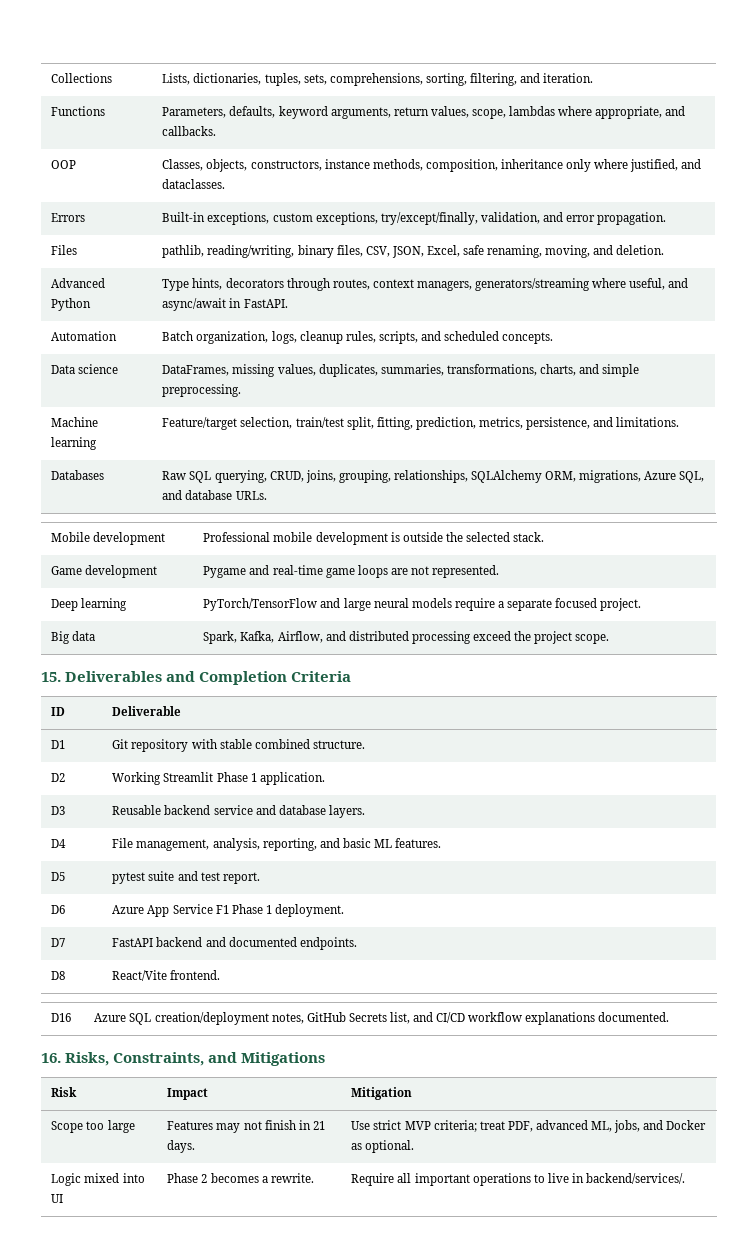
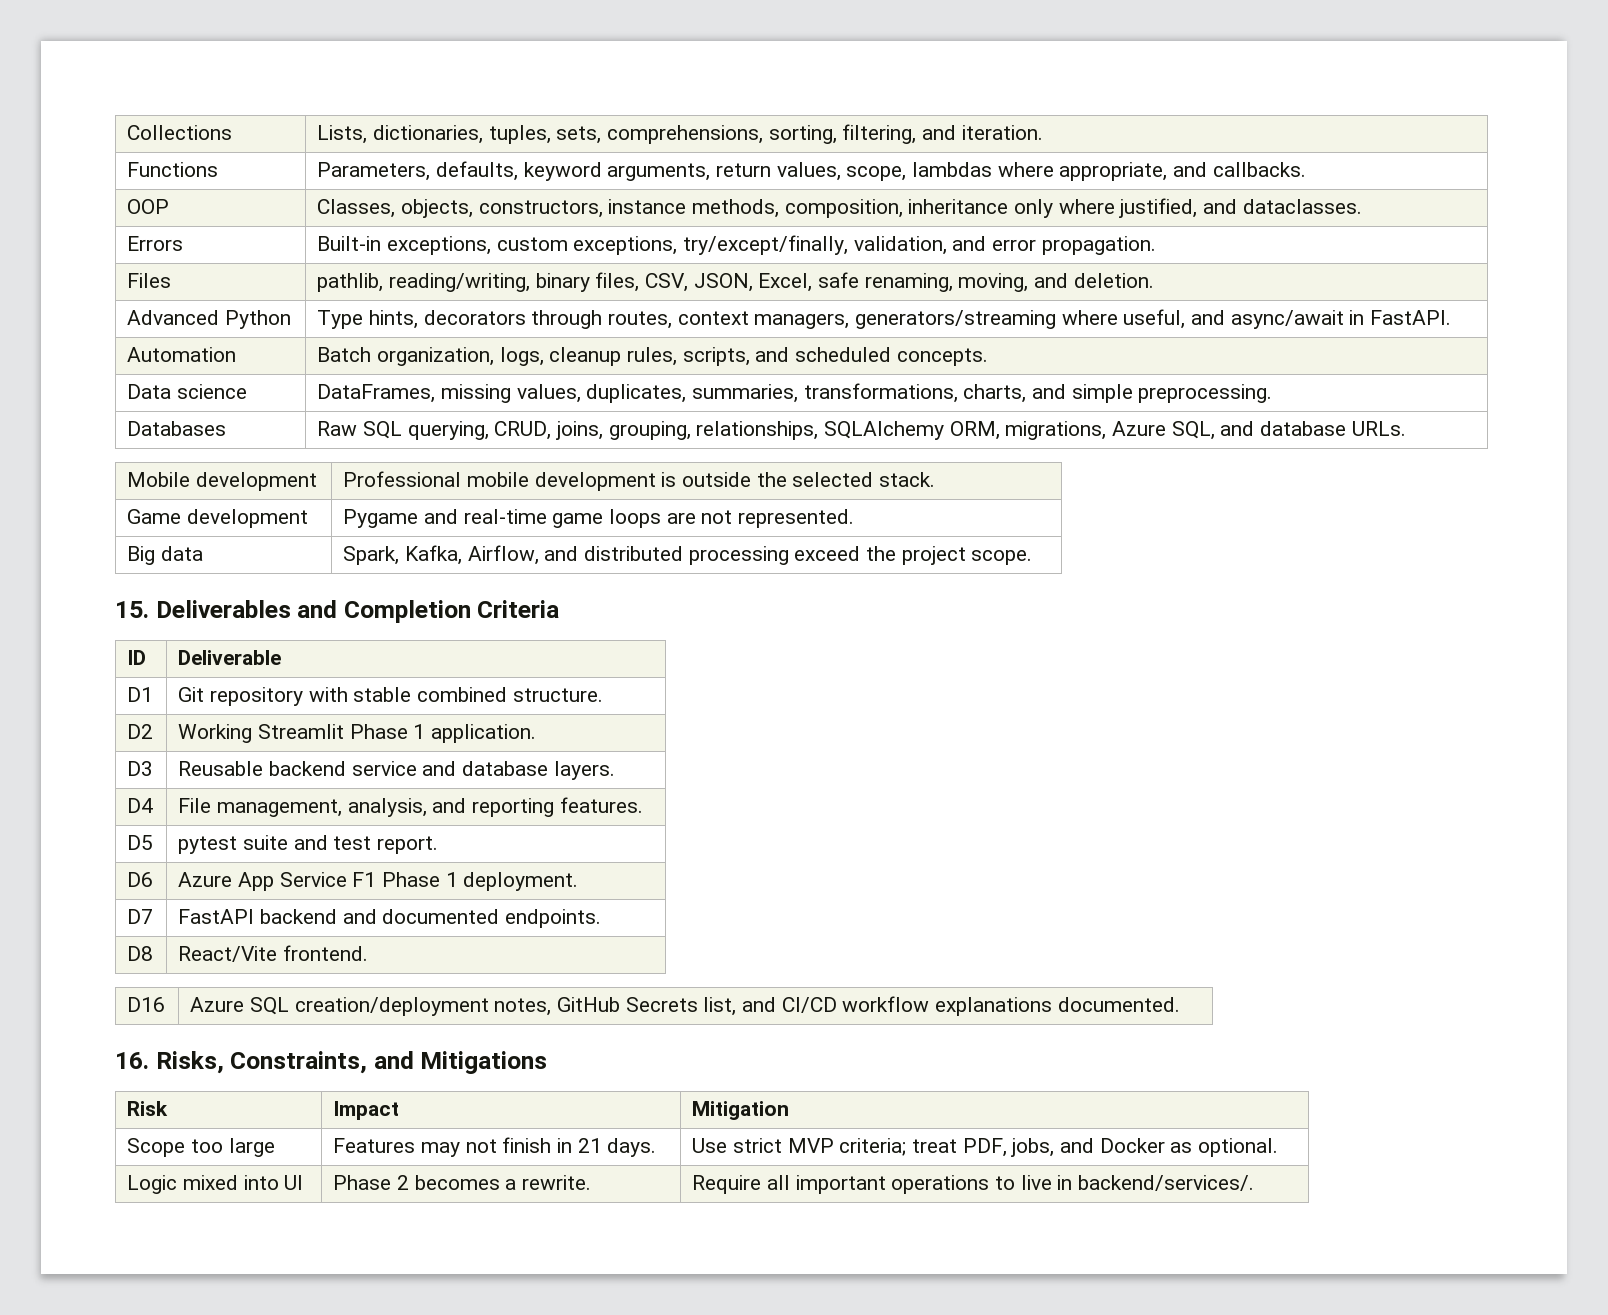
- Machine learning | Feature/target selection, train/test split, fitting, prediction, metrics, persistence, and limitations.
- Deep learning | PyTorch/TensorFlow and large neural models require a separate focused project.
- D4 | File management, analysis, reporting, and basic ML features.
+ D4 | File management, analysis, and reporting features.
- Scope too large | Features may not finish in 21 days. | Use strict MVP criteria; treat PDF, advanced ML, jobs, and Docker as optional.
+ Scope too large | Features may not finish in 21 days. | Use strict MVP criteria; treat PDF, jobs, and Docker as optional.

